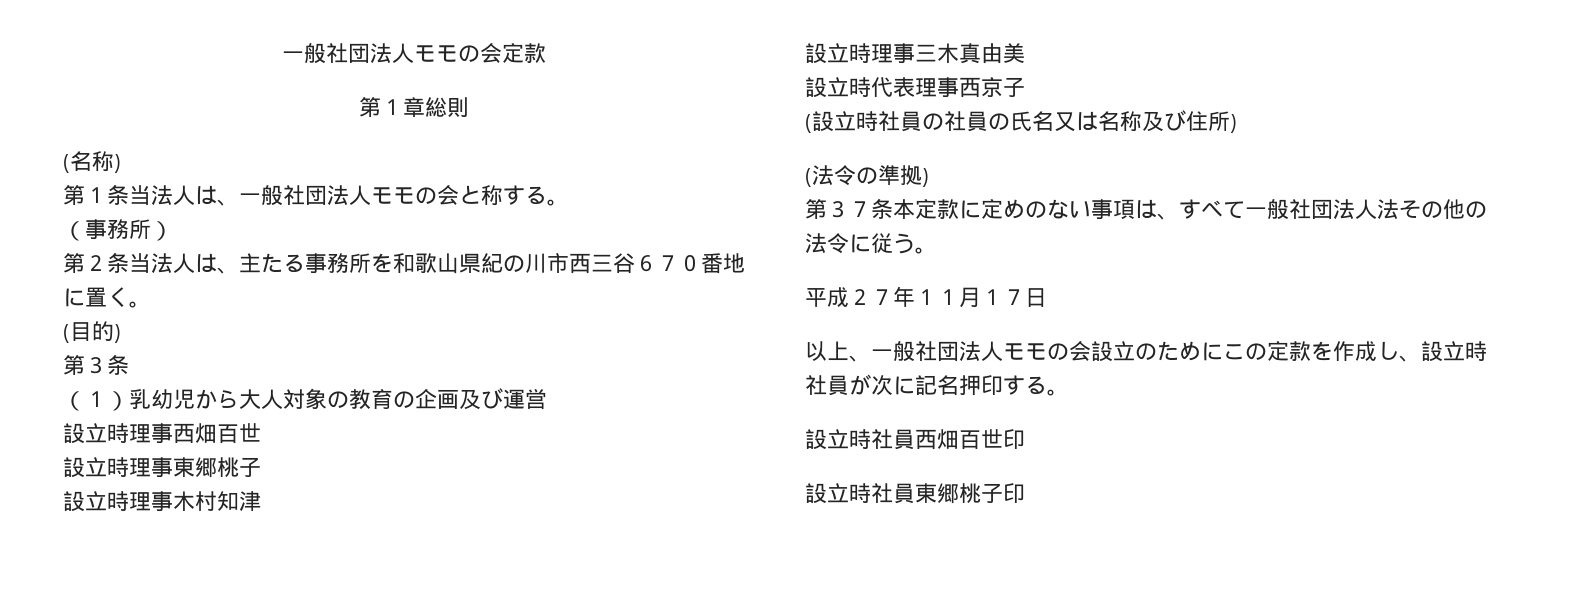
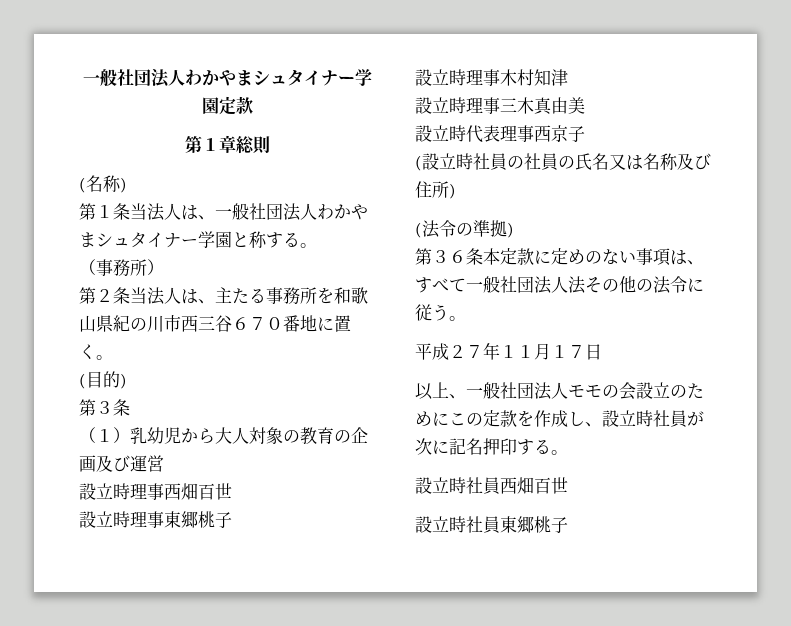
- 一般社団法人モモの会定款
+ 一般社団法人わかやまシュタイナー学園定款
- 第１条当法人は、一般社団法人モモの会と称する。
+ 第１条当法人は、一般社団法人わかやまシュタイナー学園と称する。
- 第３７条本定款に定めのない事項は、すべて一般社団法人法その他の法令に従う。
+ 第３６条本定款に定めのない事項は、すべて一般社団法人法その他の法令に従う。
- 設立時社員西畑百世印
+ 設立時社員西畑百世
- 設立時社員東郷桃子印
+ 設立時社員東郷桃子

